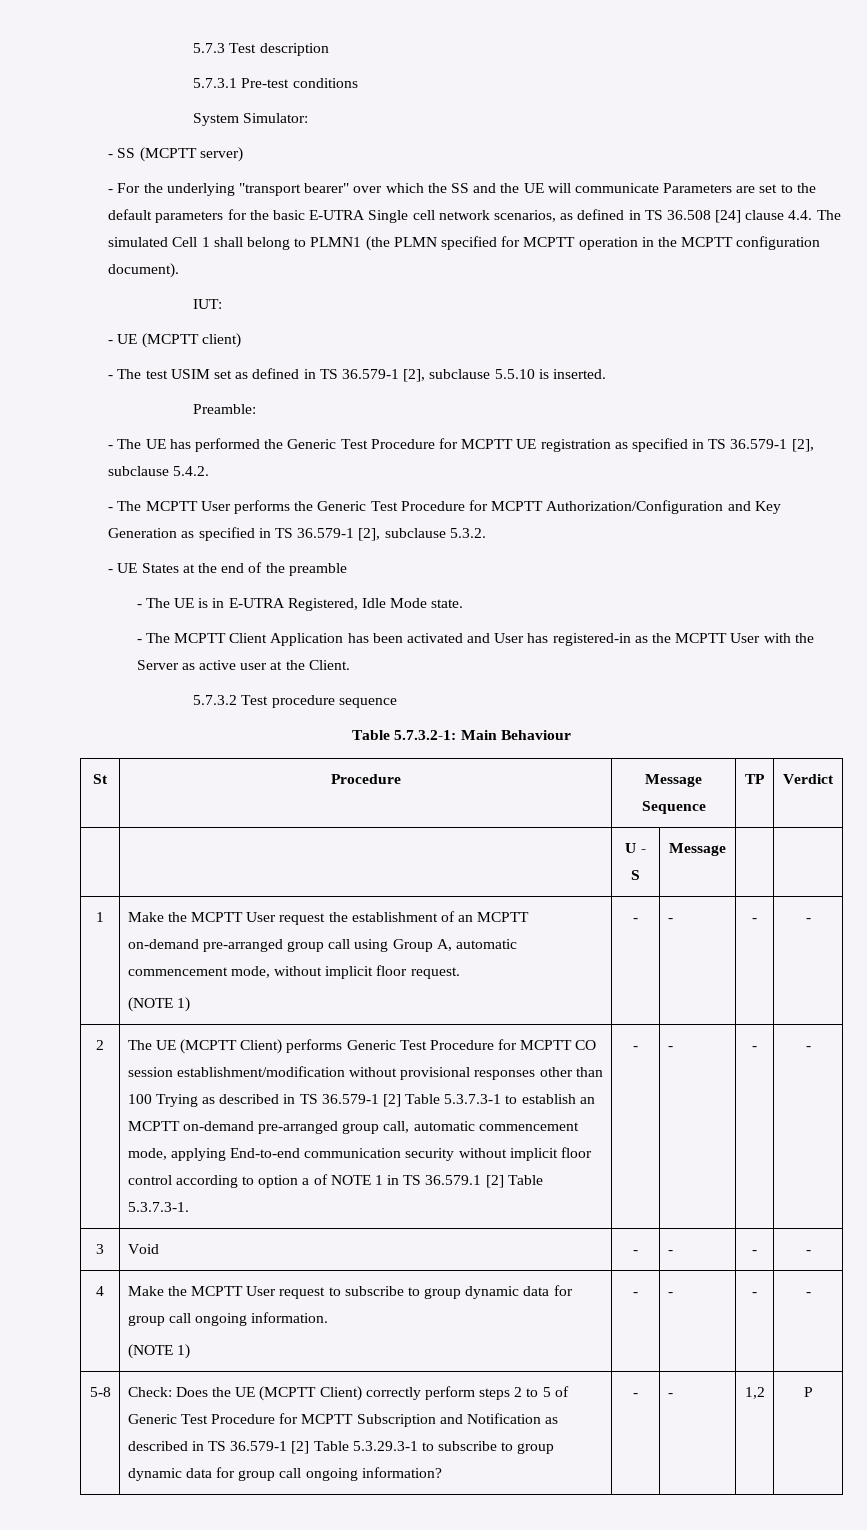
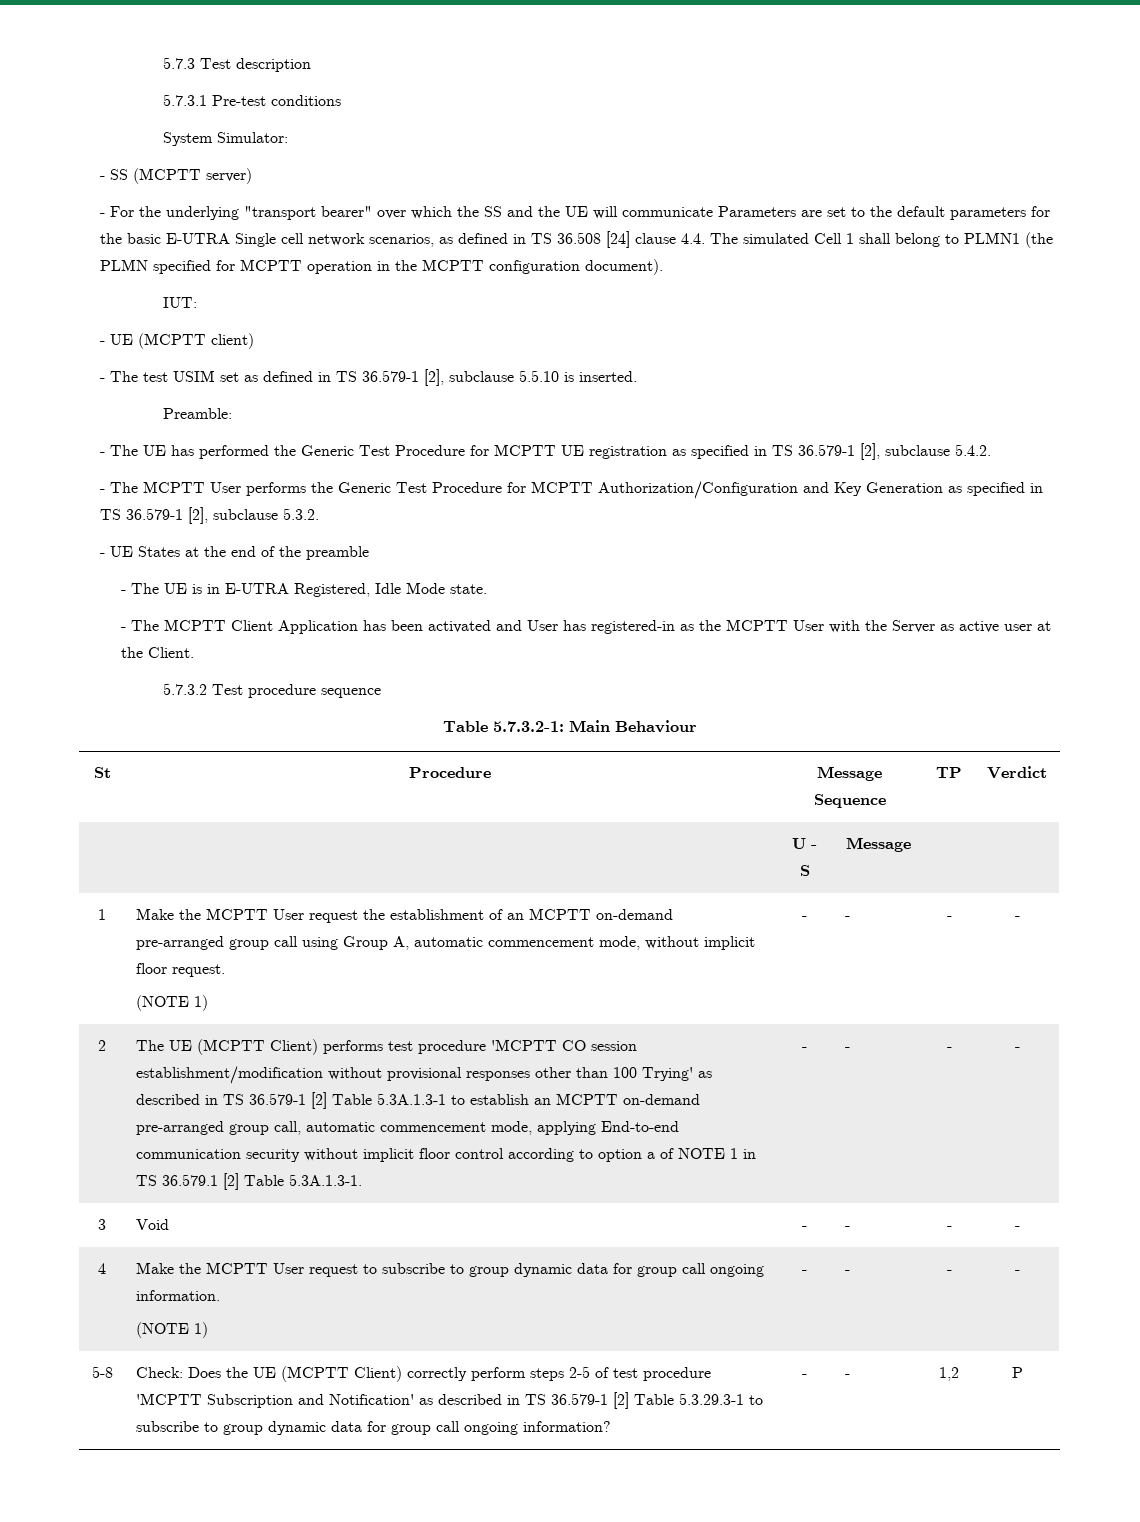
- The UE (MCPTT Client) performs Generic Test Procedure for MCPTT CO session establishment/modification without provisional responses other than 100 Trying as described in TS 36.579-1 [2] Table 5.3.7.3-1 to establish an MCPTT on-demand pre-arranged group call, automatic commencement mode, applying End-to-end communication security without implicit floor control according to option a of NOTE 1 in TS 36.579.1 [2] Table 5.3.7.3-1.
+ The UE (MCPTT Client) performs test procedure 'MCPTT CO session establishment/modification without provisional responses other than 100 Trying' as described in TS 36.579-1 [2] Table 5.3A.1.3-1 to establish an MCPTT on-demand pre-arranged group call, automatic commencement mode, applying End-to-end communication security without implicit floor control according to option a of NOTE 1 in TS 36.579.1 [2] Table 5.3A.1.3-1.
- Check: Does the UE (MCPTT Client) correctly perform steps 2 to 5 of Generic Test Procedure for MCPTT Subscription and Notification as described in TS 36.579-1 [2] Table 5.3.29.3-1 to subscribe to group dynamic data for group call ongoing information?
+ Check: Does the UE (MCPTT Client) correctly perform steps 2-5 of test procedure 'MCPTT Subscription and Notification' as described in TS 36.579-1 [2] Table 5.3.29.3-1 to subscribe to group dynamic data for group call ongoing information?

